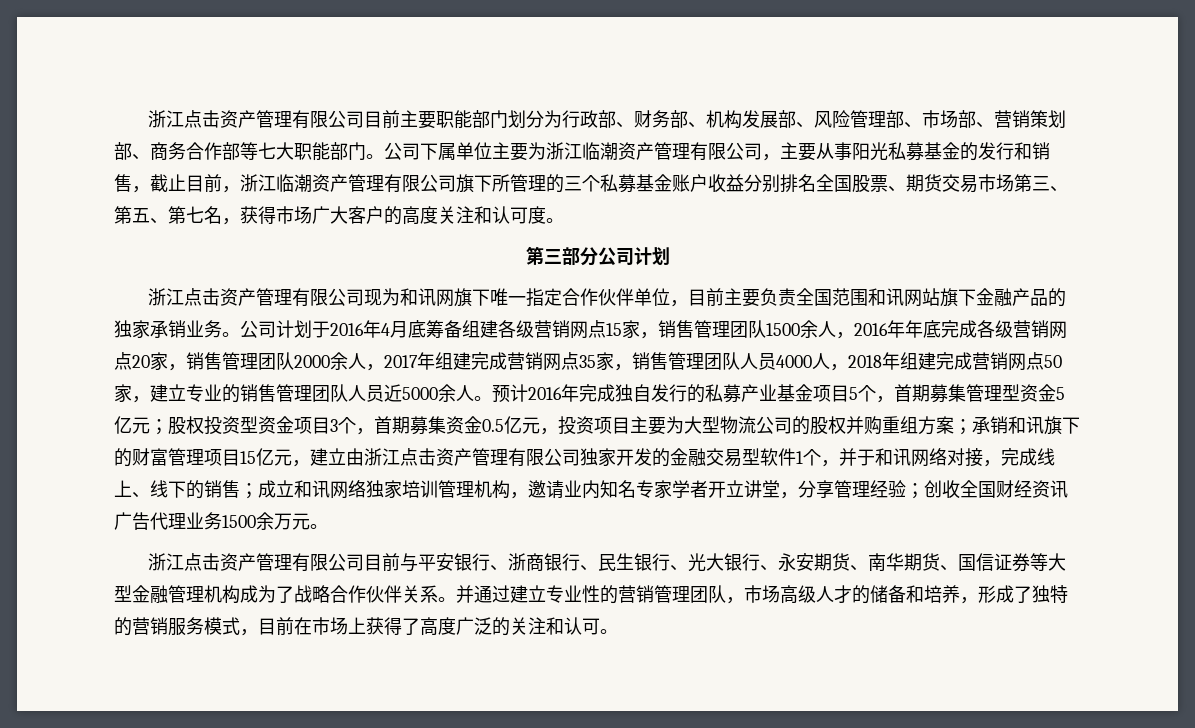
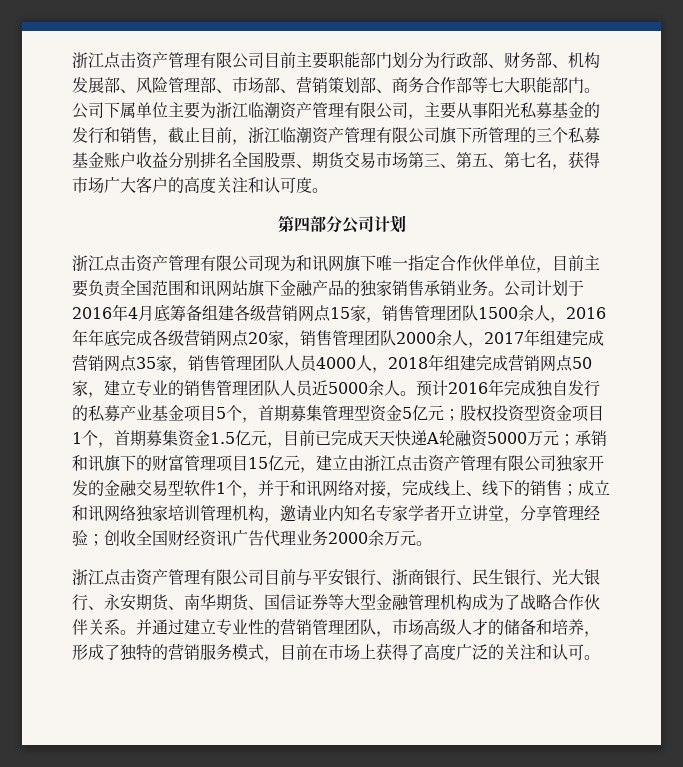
- 第三部分公司计划
+ 第四部分公司计划
- 浙江点击资产管理有限公司现为和讯网旗下唯一指定合作伙伴单位，目前主要负责全国范围和讯网站旗下金融产品的独家承销业务。
+ 浙江点击资产管理有限公司现为和讯网旗下唯一指定合作伙伴单位，目前主要负责全国范围和讯网站旗下金融产品的独家销售承销业务。
- 股权投资型资金项目3个，首期募集资金0.5亿元，投资项目主要为大型物流公司的股权并购重组方案；
+ 股权投资型资金项目1个，首期募集资金1.5亿元，目前已完成天天快递A轮融资5000万元；
- 创收全国财经资讯广告代理业务1500余万元。
+ 创收全国财经资讯广告代理业务2000余万元。

